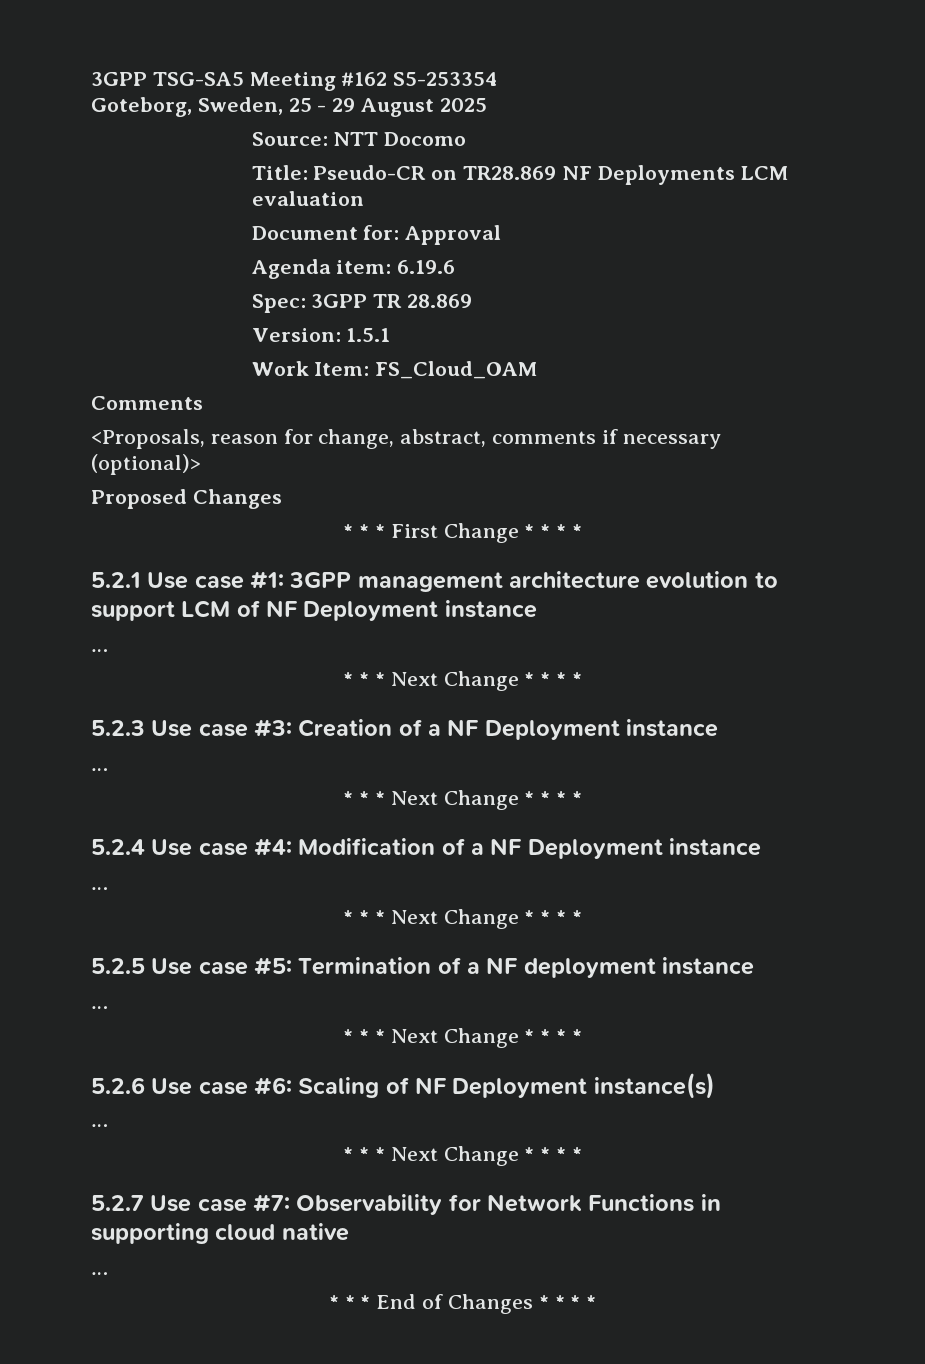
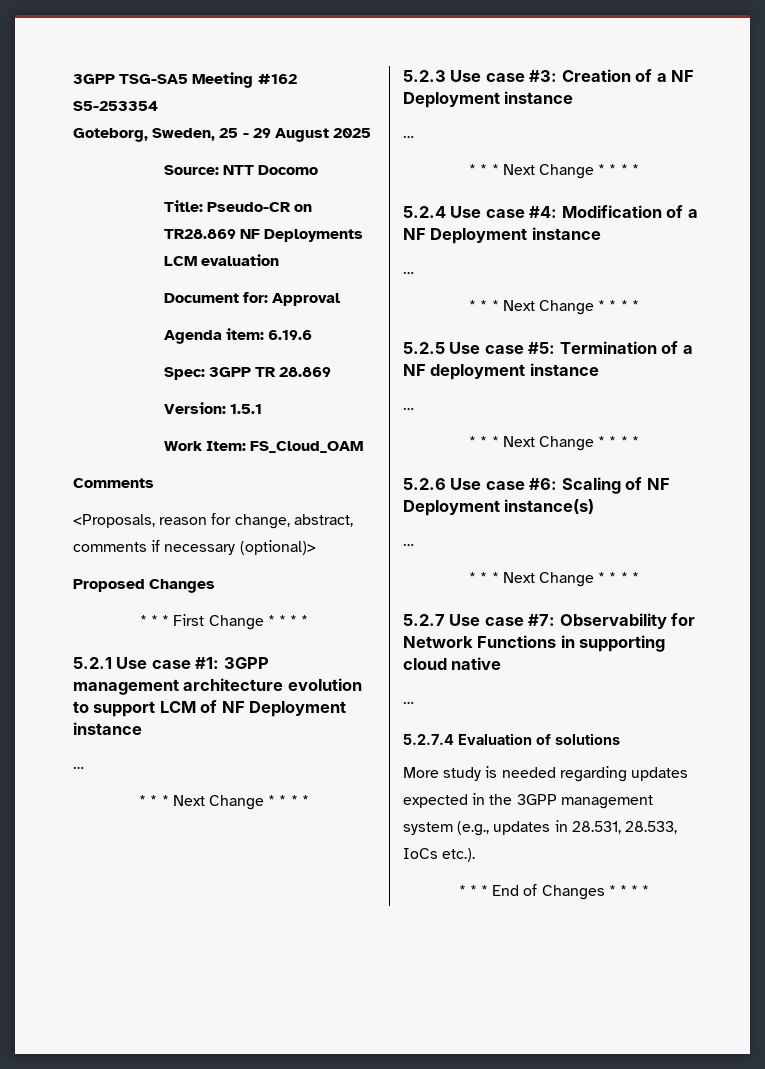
+ 5.2.7.4 Evaluation of solutions
+ More study is needed regarding updates expected in the 3GPP management system (e.g., updates in 28.531, 28.533, IoCs etc.).

